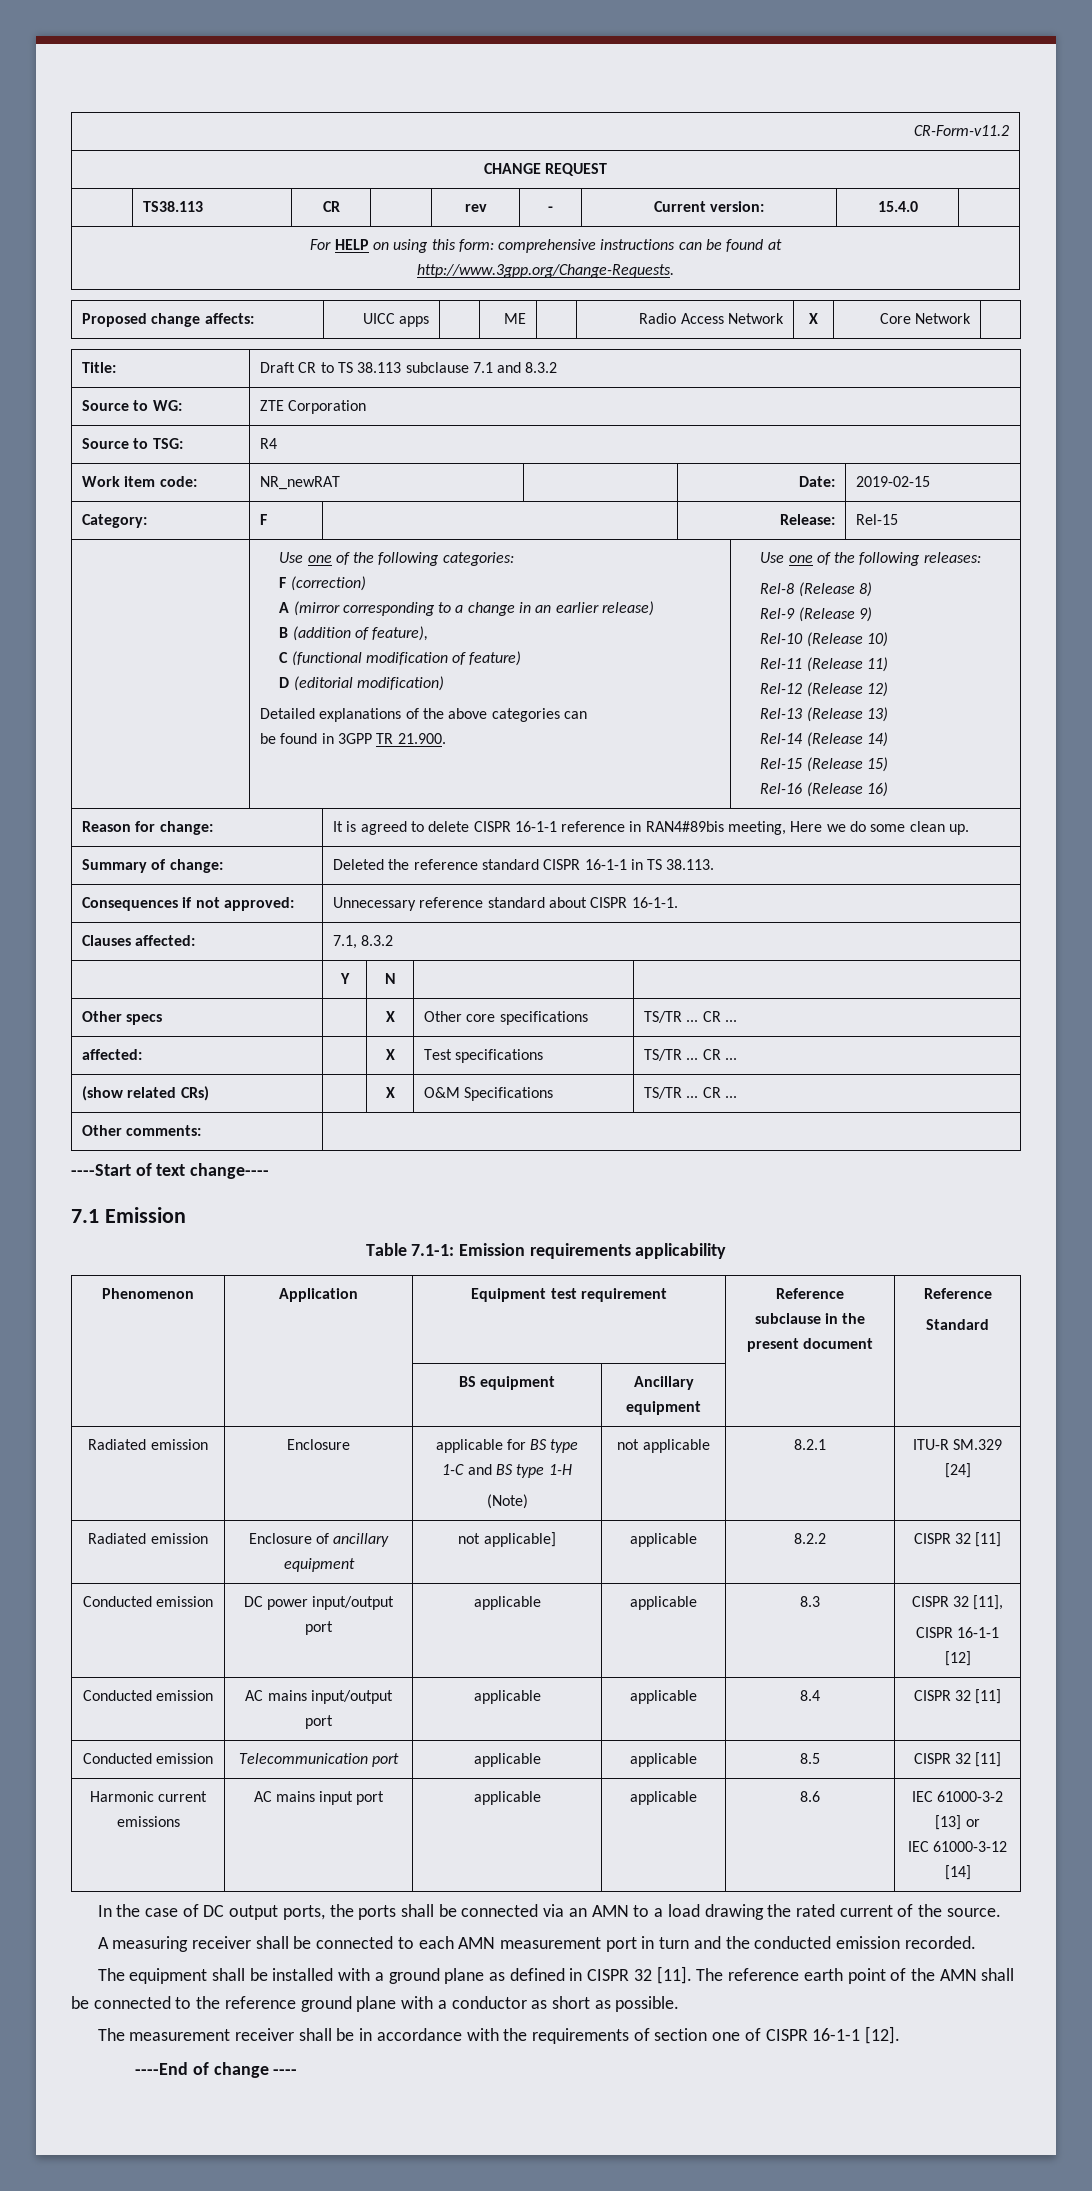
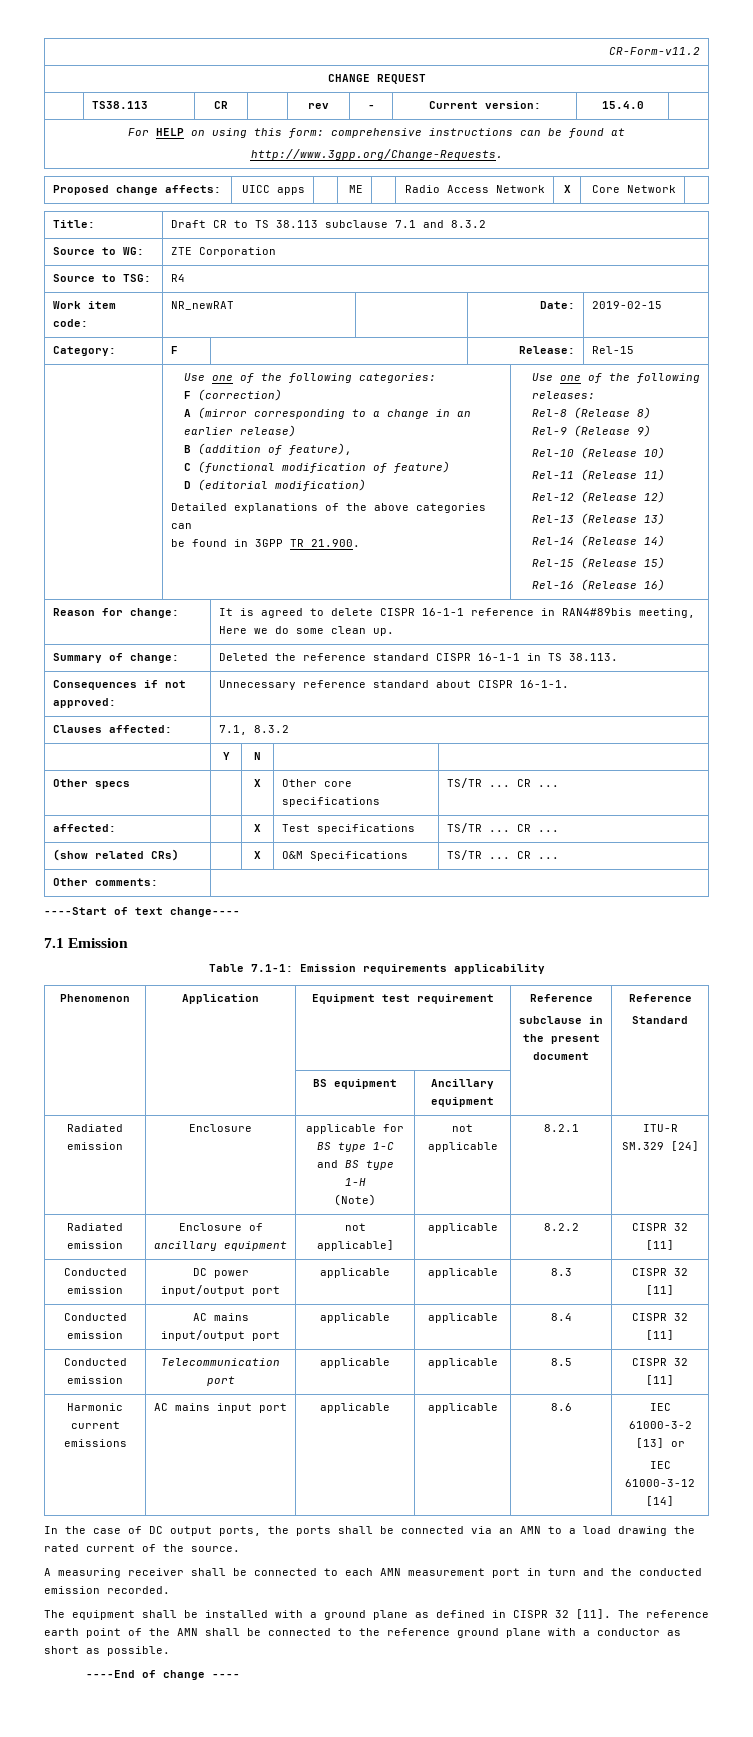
- Conducted emission | DC power input/output port | applicable | applicable | 8.3 | CISPR 32 [11],
- CISPR 16-1-1 [12]
+ Conducted emission | DC power input/output port | applicable | applicable | 8.3 | CISPR 32 [11]
- The measurement receiver shall be in accordance with the requirements of section one of CISPR 16-1-1 [12].

